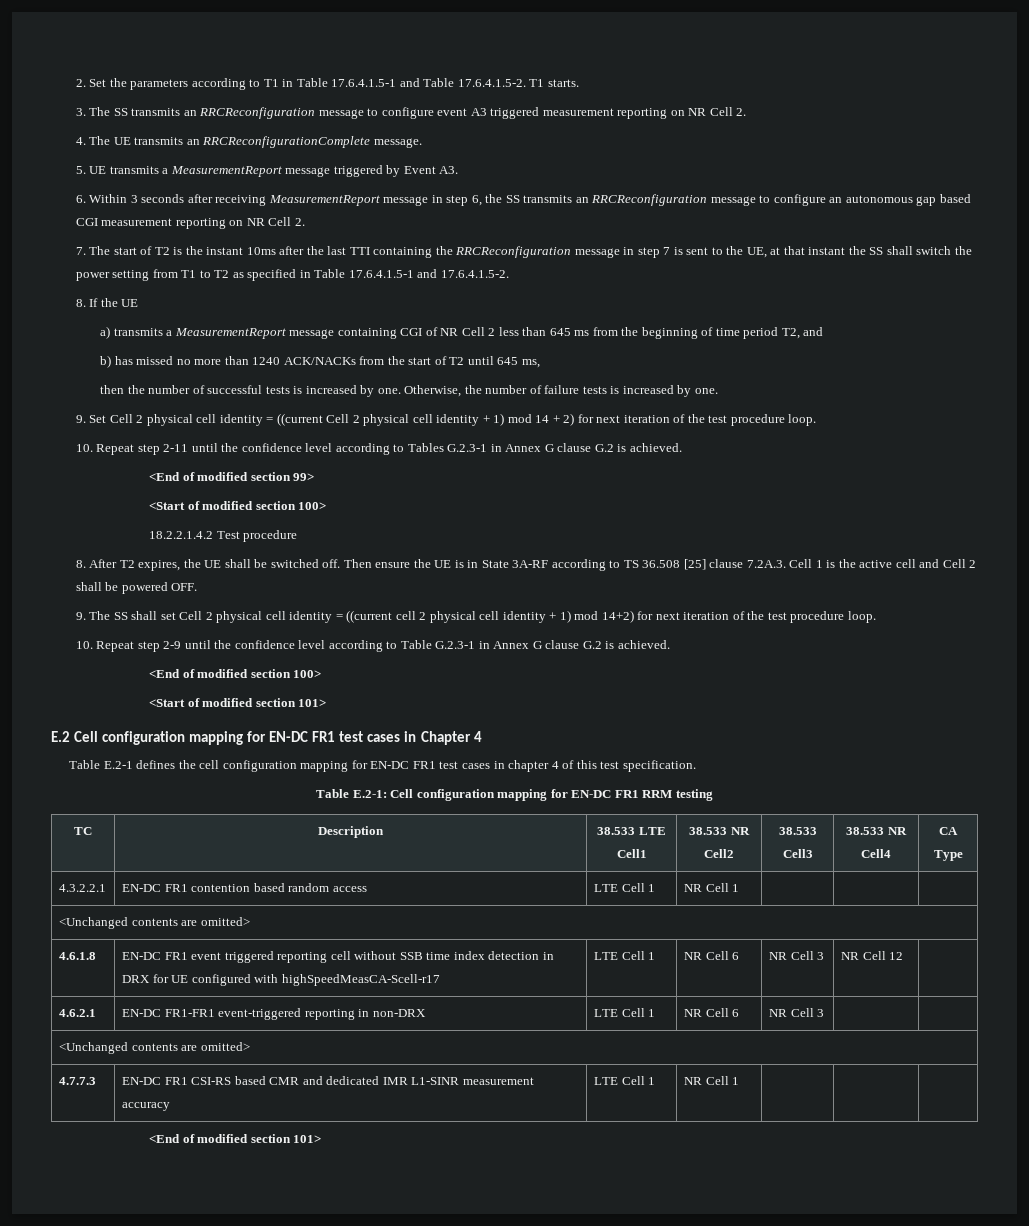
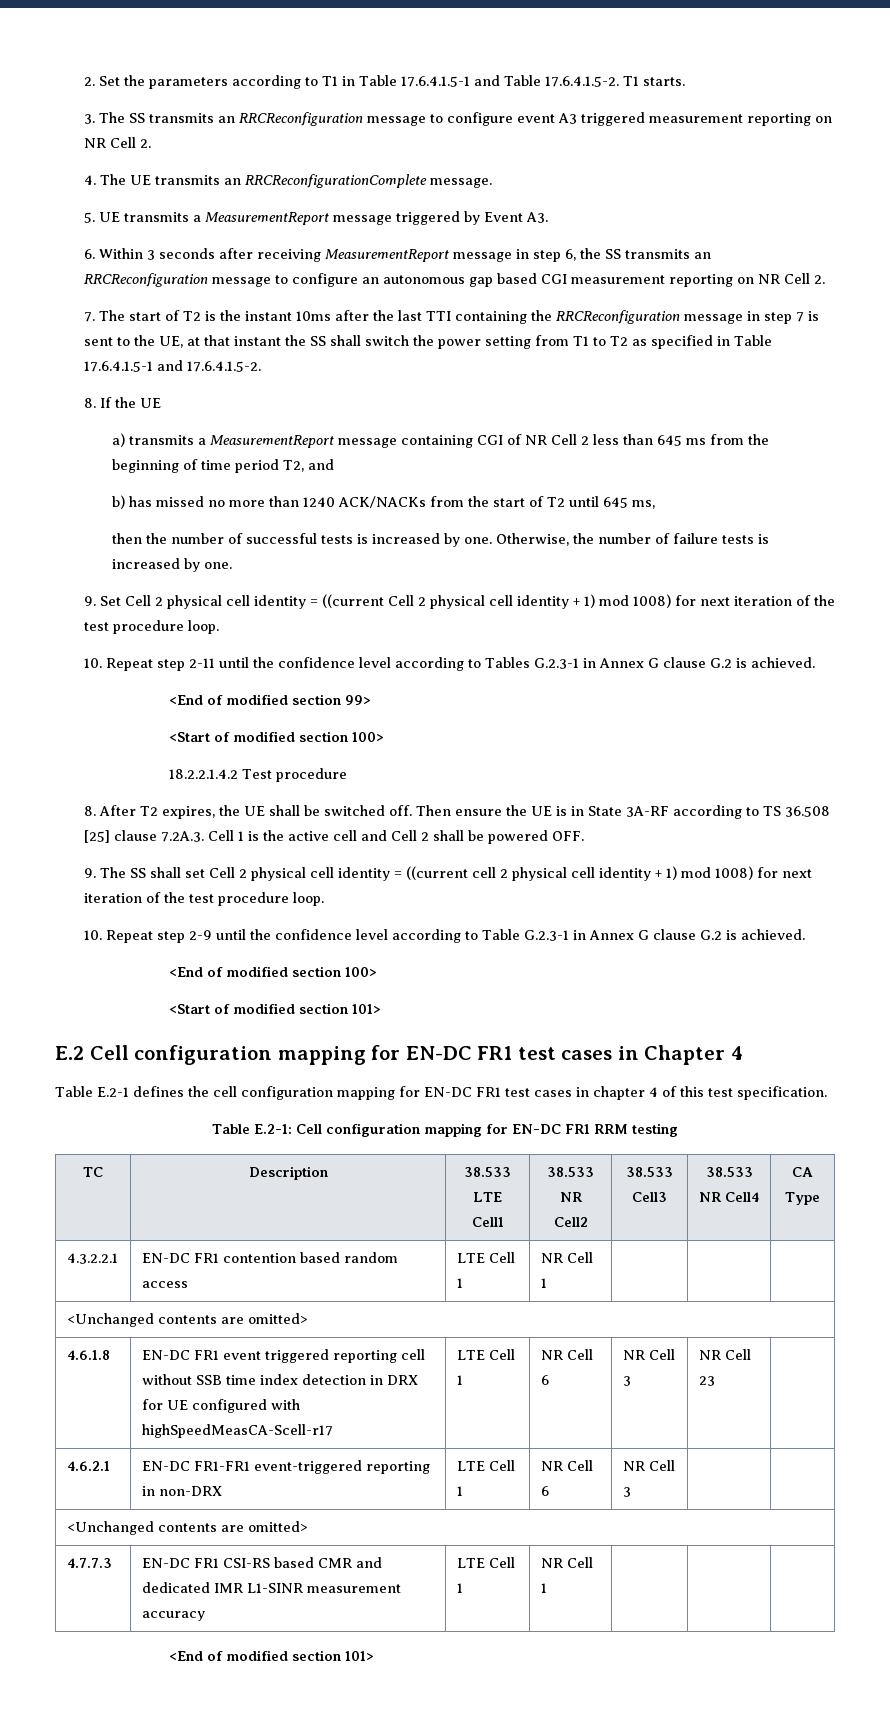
- 9. Set Cell 2 physical cell identity = ((current Cell 2 physical cell identity + 1) mod 14 + 2) for next iteration of the test procedure loop.
+ 9. Set Cell 2 physical cell identity = ((current Cell 2 physical cell identity + 1) mod 1008) for next iteration of the test procedure loop.
- 9. The SS shall set Cell 2 physical cell identity = ((current cell 2 physical cell identity + 1) mod 14+2) for next iteration of the test procedure loop.
+ 9. The SS shall set Cell 2 physical cell identity = ((current cell 2 physical cell identity + 1) mod 1008) for next iteration of the test procedure loop.
- 4.6.1.8 | EN-DC FR1 event triggered reporting cell without SSB time index detection in DRX for UE configured with highSpeedMeasCA-Scell-r17 | LTE Cell 1 | NR Cell 6 | NR Cell 3 | NR Cell 12 |
+ 4.6.1.8 | EN-DC FR1 event triggered reporting cell without SSB time index detection in DRX for UE configured with highSpeedMeasCA-Scell-r17 | LTE Cell 1 | NR Cell 6 | NR Cell 3 | NR Cell 23 |

